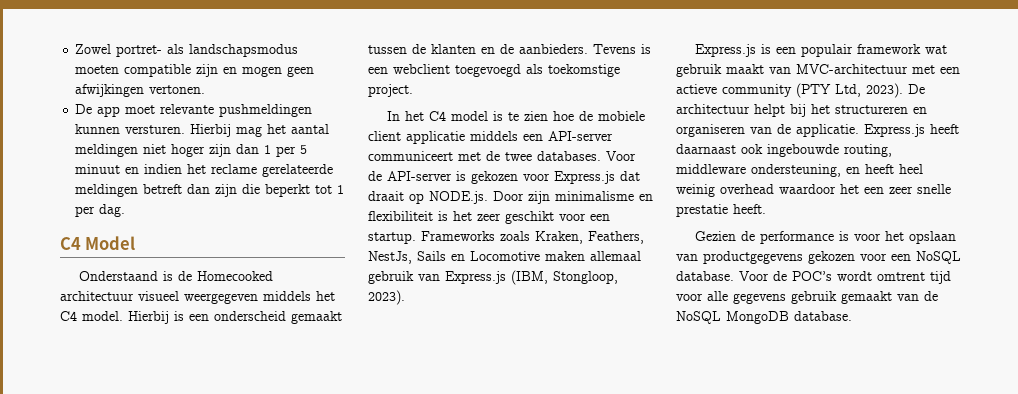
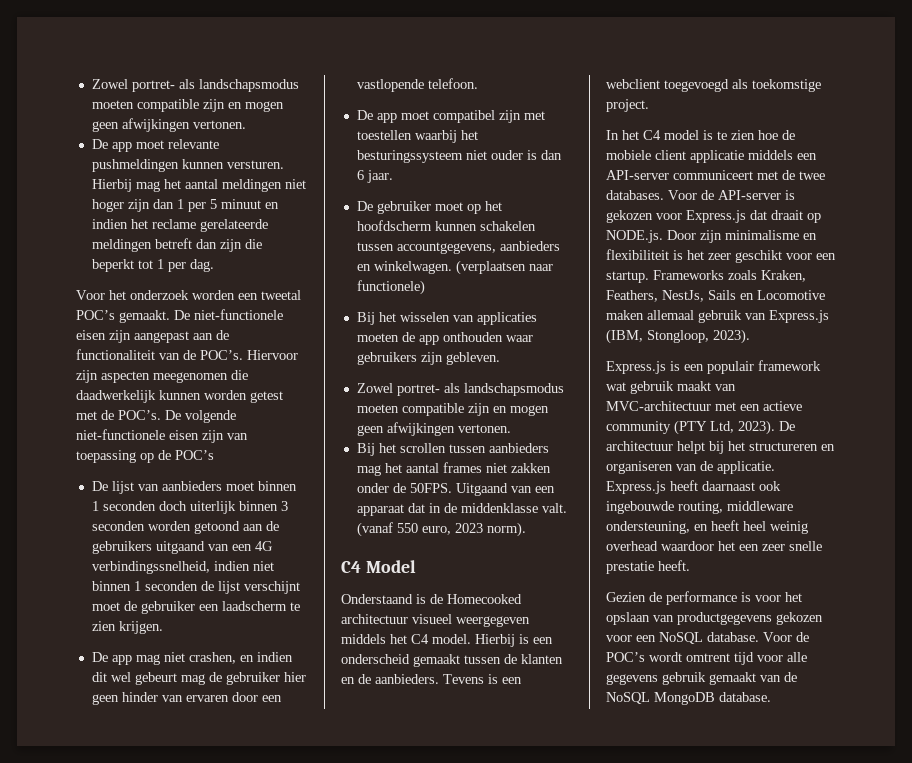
+ Voor het onderzoek worden een tweetal POC’s gemaakt. De niet-functionele eisen zijn aangepast aan de functionaliteit van de POC’s. Hiervoor zijn aspecten meegenomen die daadwerkelijk kunnen worden getest met de POC’s. De volgende niet-functionele eisen zijn van toepassing op de POC’s
+ De lijst van aanbieders moet binnen 1 seconden doch uiterlijk binnen 3 seconden worden getoond aan de gebruikers uitgaand van een 4G verbindingssnelheid, indien niet binnen 1 seconden de lijst verschijnt moet de gebruiker een laadscherm te zien krijgen.
+ De app mag niet crashen, en indien dit wel gebeurt mag de gebruiker hier geen hinder van ervaren door een vastlopende telefoon.
+ De app moet compatibel zijn met toestellen waarbij het besturingssysteem niet ouder is dan 6 jaar.
+ De gebruiker moet op het hoofdscherm kunnen schakelen tussen accountgegevens, aanbieders en winkelwagen. (verplaatsen naar functionele)
+ Bij het wisselen van applicaties moeten de app onthouden waar gebruikers zijn gebleven.
+ Zowel portret- als landschapsmodus moeten compatible zijn en mogen geen afwijkingen vertonen.
+ Bij het scrollen tussen aanbieders mag het aantal frames niet zakken onder de 50FPS. Uitgaand van een apparaat dat in de middenklasse valt. (vanaf 550 euro, 2023 norm).

